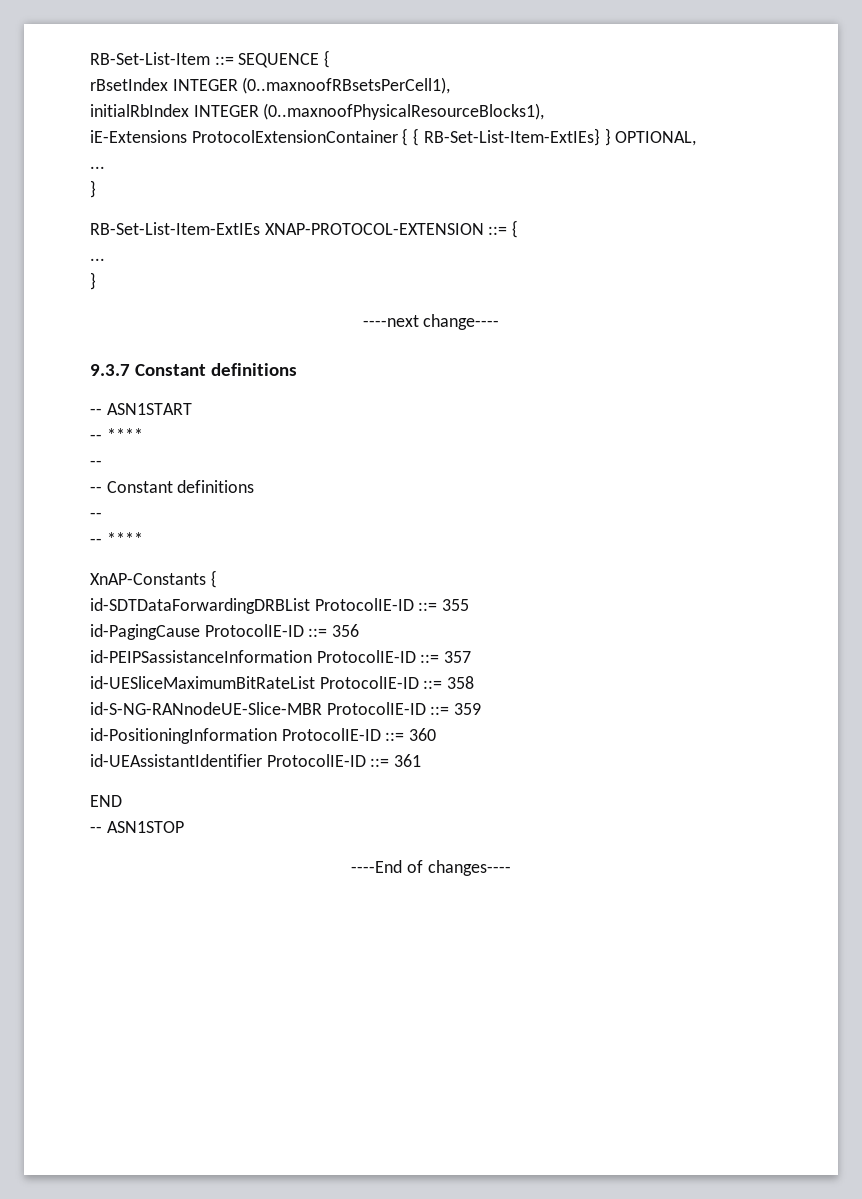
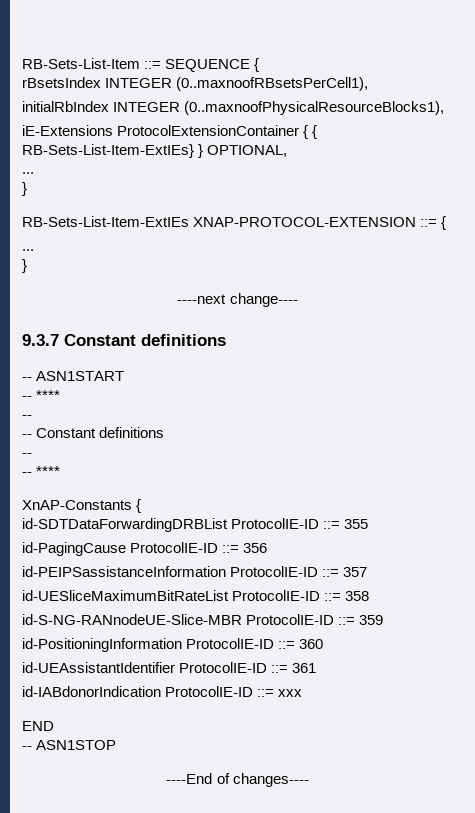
- RB-Set-List-Item ::= SEQUENCE {
+ RB-Sets-List-Item ::= SEQUENCE {
- rBsetIndex INTEGER (0..maxnoofRBsetsPerCell1),
+ rBsetsIndex INTEGER (0..maxnoofRBsetsPerCell1),
- iE-Extensions ProtocolExtensionContainer { { RB-Set-List-Item-ExtIEs} } OPTIONAL,
+ iE-Extensions ProtocolExtensionContainer { { RB-Sets-List-Item-ExtIEs} } OPTIONAL,
- RB-Set-List-Item-ExtIEs XNAP-PROTOCOL-EXTENSION ::= {
+ RB-Sets-List-Item-ExtIEs XNAP-PROTOCOL-EXTENSION ::= {
+ id-IABdonorIndication ProtocolIE-ID ::= xxx

